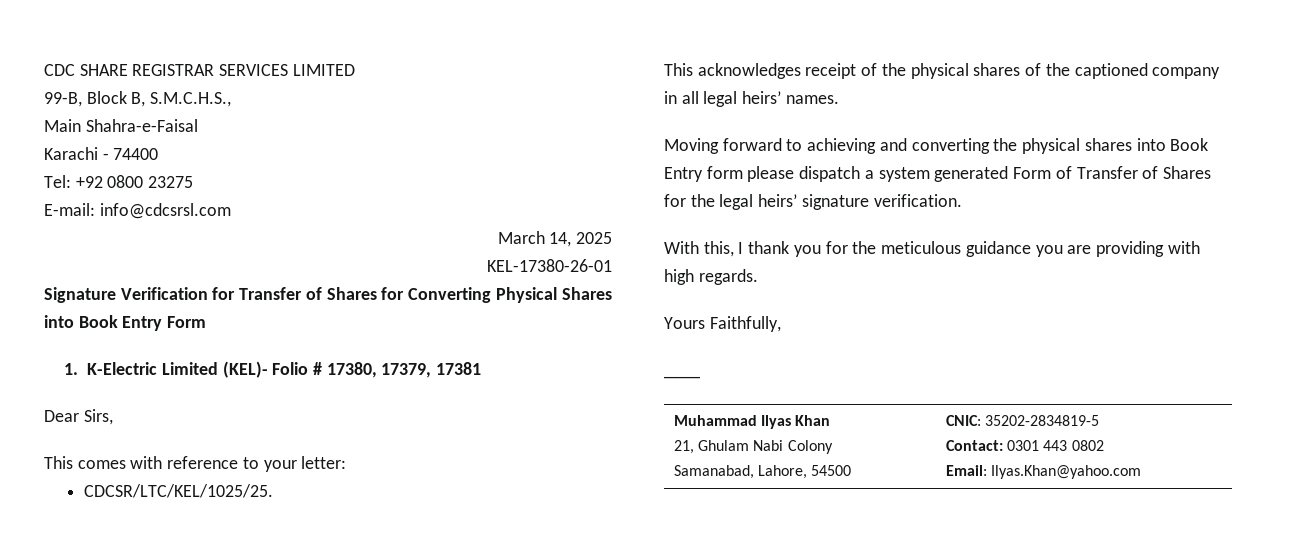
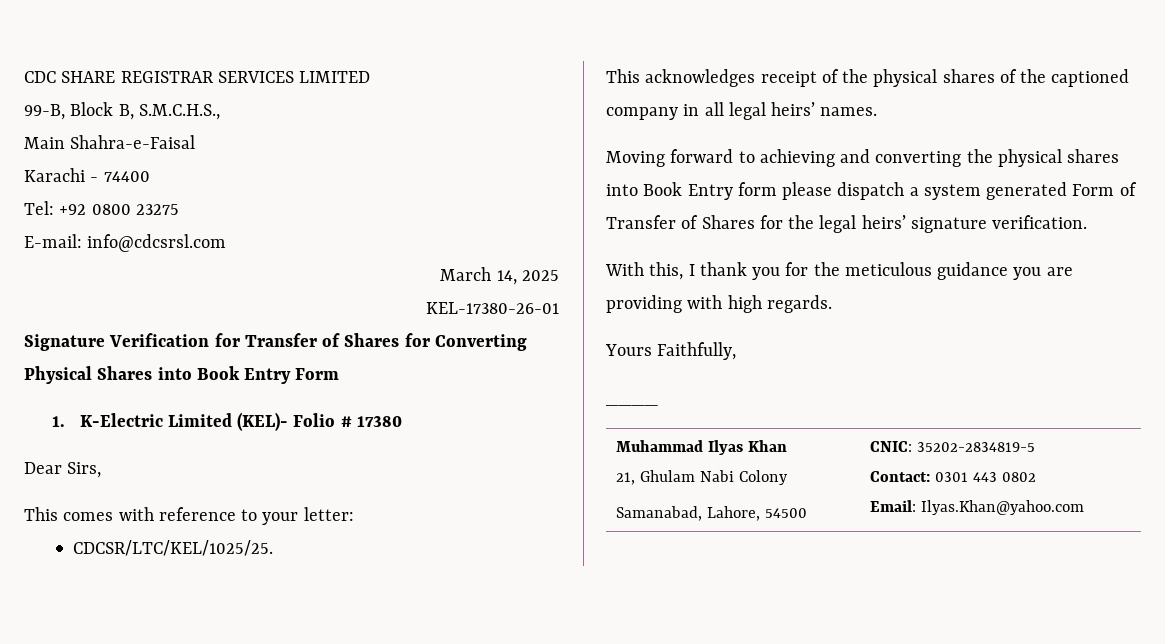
- 1. K-Electric Limited (KEL)- Folio # 17380, 17379, 17381
+ 1. K-Electric Limited (KEL)- Folio # 17380

